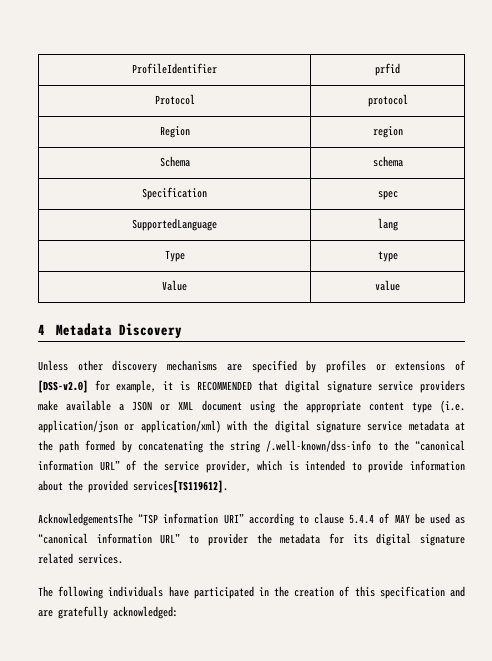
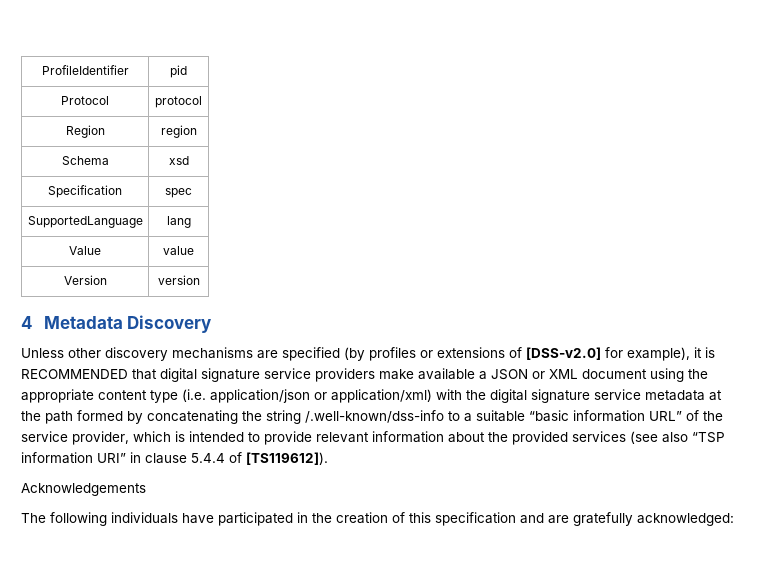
- ProfileIdentifier | prfid
+ ProfileIdentifier | pid
- Schema | schema
+ Schema | xsd
- Type | type
+ Version | version
- Unless other discovery mechanisms are specified by profiles or extensions of [DSS-v2.0] for example, it is RECOMMENDED that digital signature service providers make available a JSON or XML document using the appropriate content type (i.e. application/json or application/xml) with the digital signature service metadata at the path formed by concatenating the string /.well-known/dss-info to the “canonical information URL” of the service provider, which is intended to provide information about the provided services[TS119612].
- AcknowledgementsThe “TSP information URI” according to clause 5.4.4 of MAY be used as “canonical information URL” to provider the metadata for its digital signature related services.
+ Unless other discovery mechanisms are specified (by profiles or extensions of [DSS-v2.0] for example), it is RECOMMENDED that digital signature service providers make available a JSON or XML document using the appropriate content type (i.e. application/json or application/xml) with the digital signature service metadata at the path formed by concatenating the string /.well-known/dss-info to a suitable “basic information URL” of the service provider, which is intended to provide relevant information about the provided services (see also “TSP information URI” in clause 5.4.4 of [TS119612]).
+ Acknowledgements

